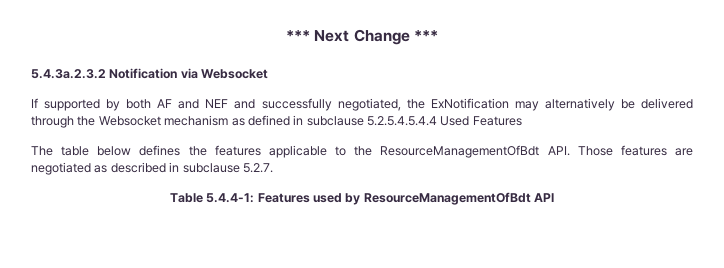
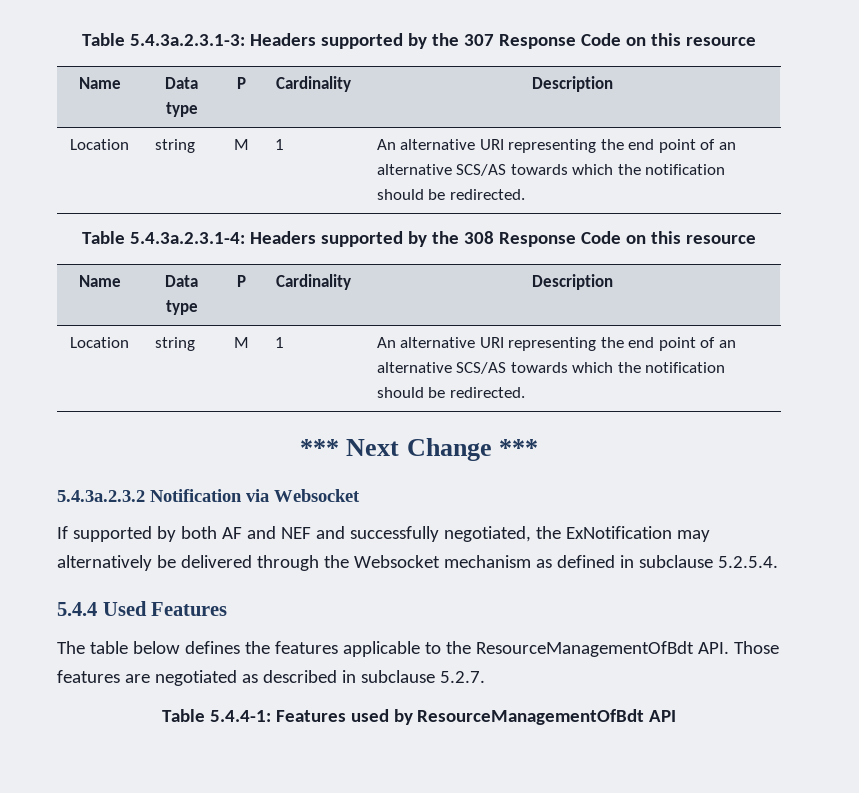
+ Table 5.4.3a.2.3.1-3: Headers supported by the 307 Response Code on this resource
+ Name | Data type | P | Cardinality | Description
+ Location | string | M | 1 | An alternative URI representing the end point of an alternative SCS/AS towards which the notification should be redirected.
+ Table 5.4.3a.2.3.1-4: Headers supported by the 308 Response Code on this resource
+ Name | Data type | P | Cardinality | Description
+ Location | string | M | 1 | An alternative URI representing the end point of an alternative SCS/AS towards which the notification should be redirected.
- If supported by both AF and NEF and successfully negotiated, the ExNotification may alternatively be delivered through the Websocket mechanism as defined in subclause 5.2.5.4.5.4.4 Used Features
+ If supported by both AF and NEF and successfully negotiated, the ExNotification may alternatively be delivered through the Websocket mechanism as defined in subclause 5.2.5.4.
+ 5.4.4 Used Features

